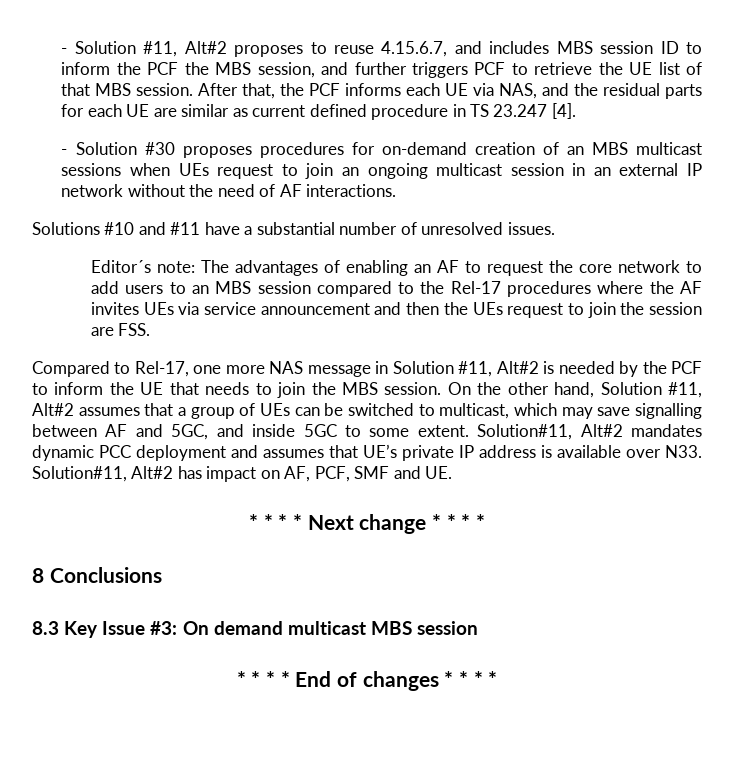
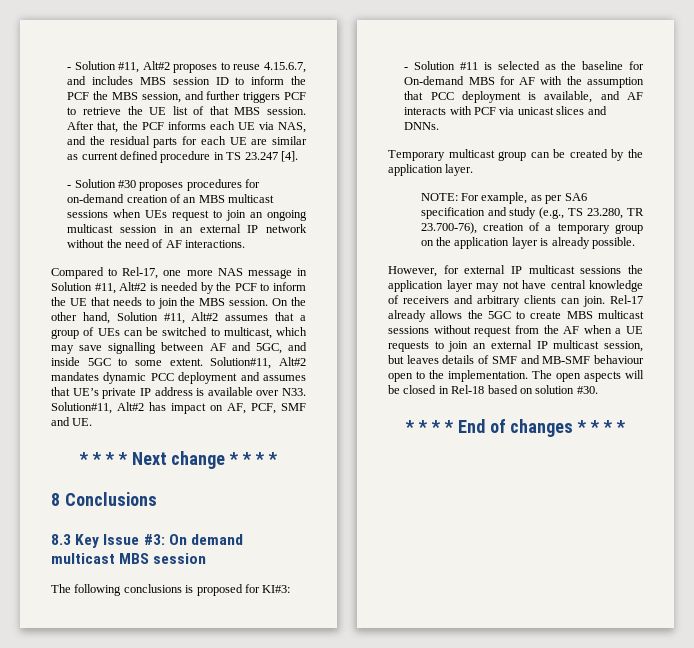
- Solutions #10 and #11 have a substantial number of unresolved issues.
- Editor´s note: The advantages of enabling an AF to request the core network to add users to an MBS session compared to the Rel-17 procedures where the AF invites UEs via service announcement and then the UEs request to join the session are FSS.
+ The following conclusions is proposed for KI#3:
+ - Solution #11 is selected as the baseline for On-demand MBS for AF with the assumption that PCC deployment is available, and AF interacts with PCF via unicast slices and DNNs.
+ Temporary multicast group can be created by the application layer.
+ NOTE: For example, as per SA6 specification and study (e.g., TS 23.280, TR 23.700-76), creation of a temporary group on the application layer is already possible.
+ However, for external IP multicast sessions the application layer may not have central knowledge of receivers and arbitrary clients can join. Rel-17 already allows the 5GC to create MBS multicast sessions without request from the AF when a UE requests to join an external IP multicast session, but leaves details of SMF and MB-SMF behaviour open to the implementation. The open aspects will be closed in Rel-18 based on solution #30.

